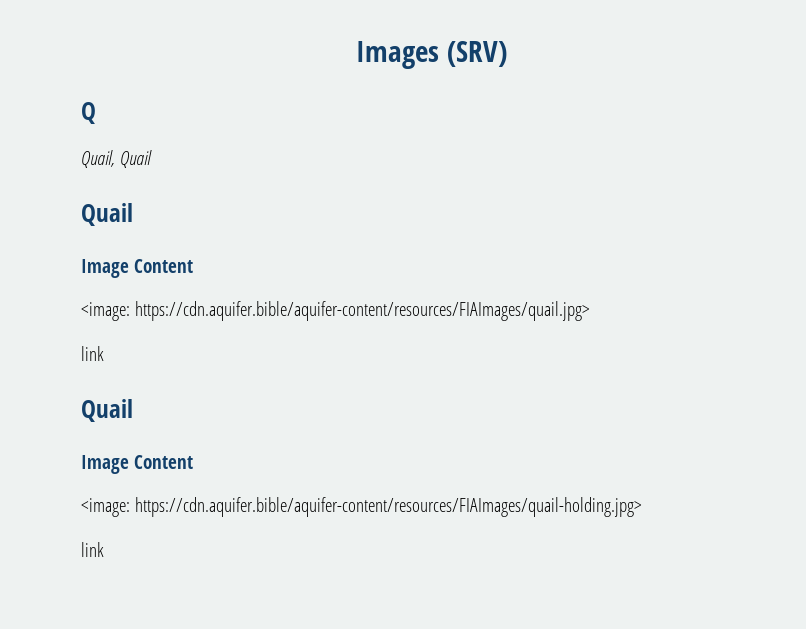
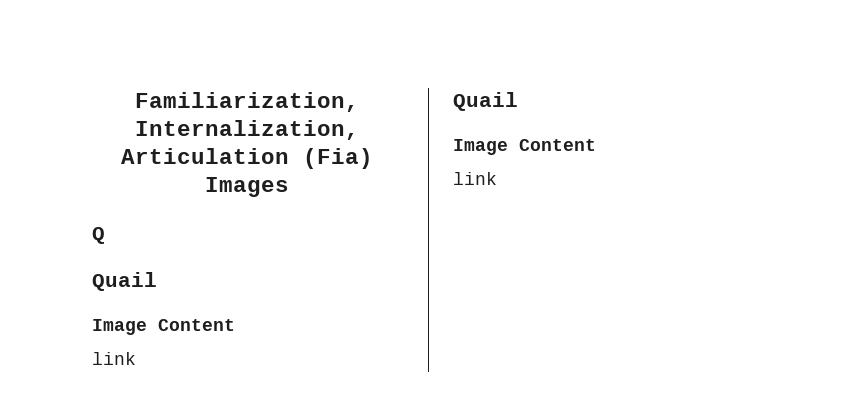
- Images (SRV)
+ Familiarization, Internalization, Articulation (Fia) Images
  Q
- Quail, Quail
  Quail
  Image Content
- <image: https://cdn.aquifer.bible/aquifer-content/resources/FIAImages/quail.jpg>
- <image: https://cdn.aquifer.bible/aquifer-content/resources/FIAImages/quail-holding.jpg>

